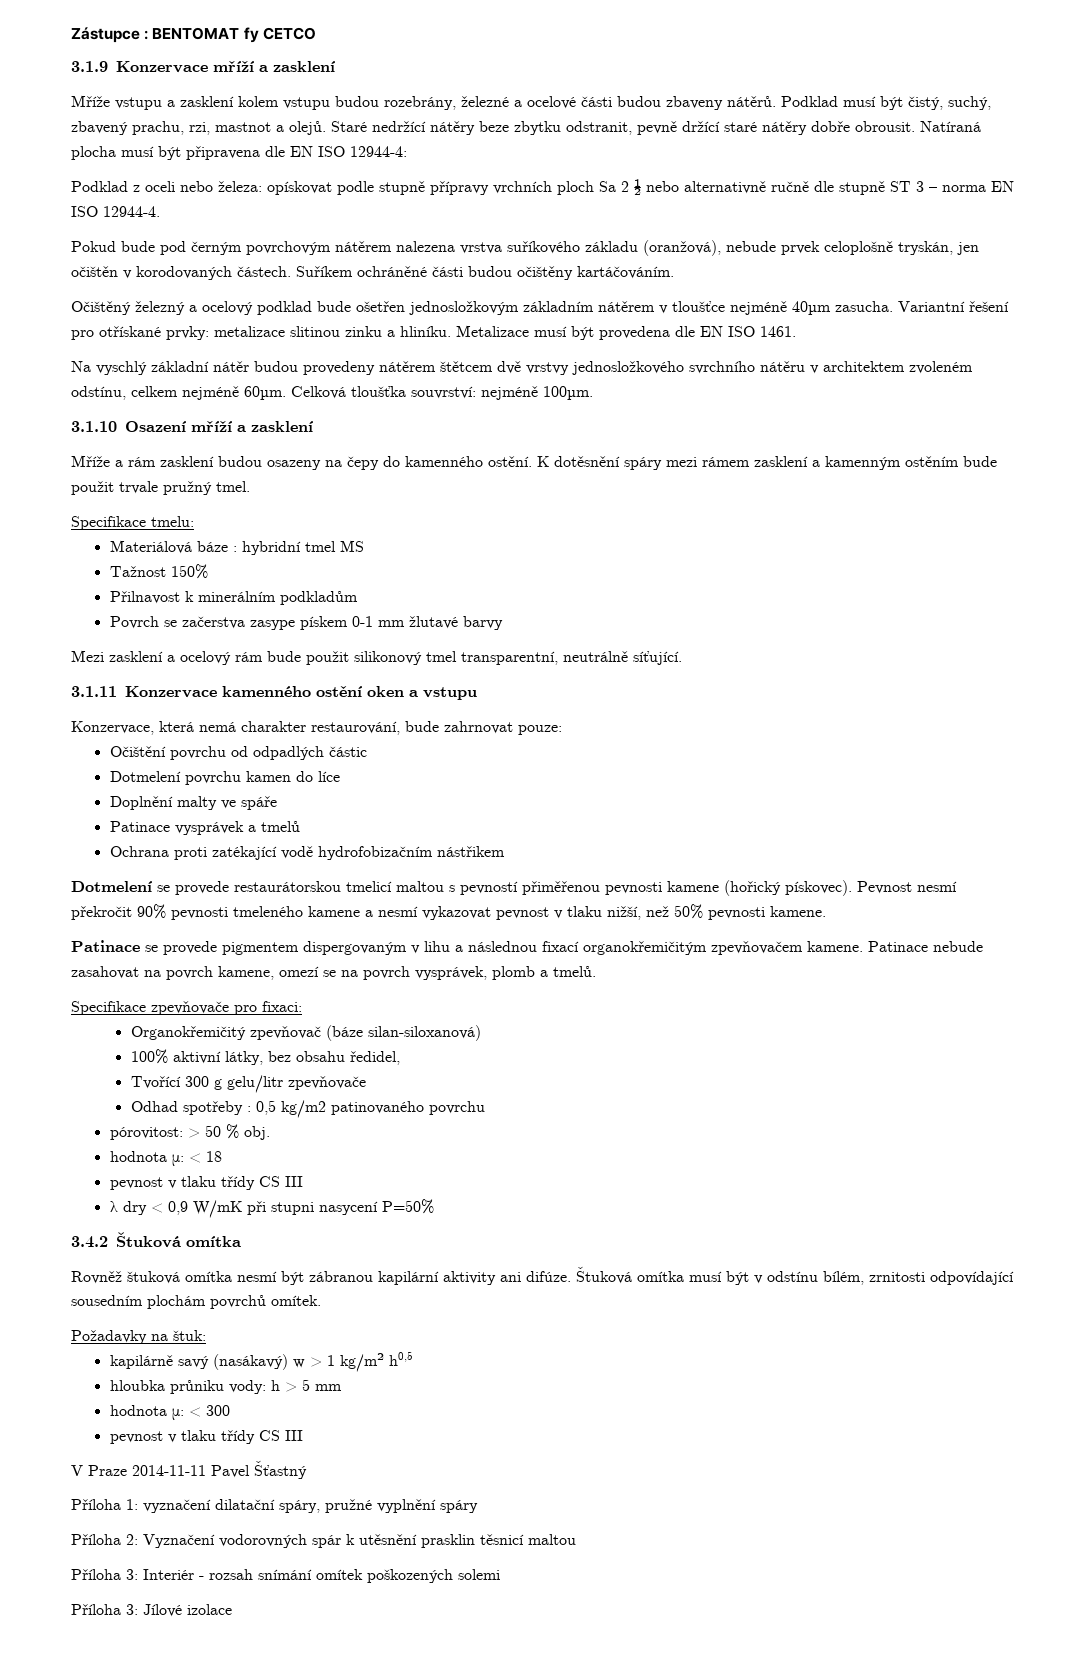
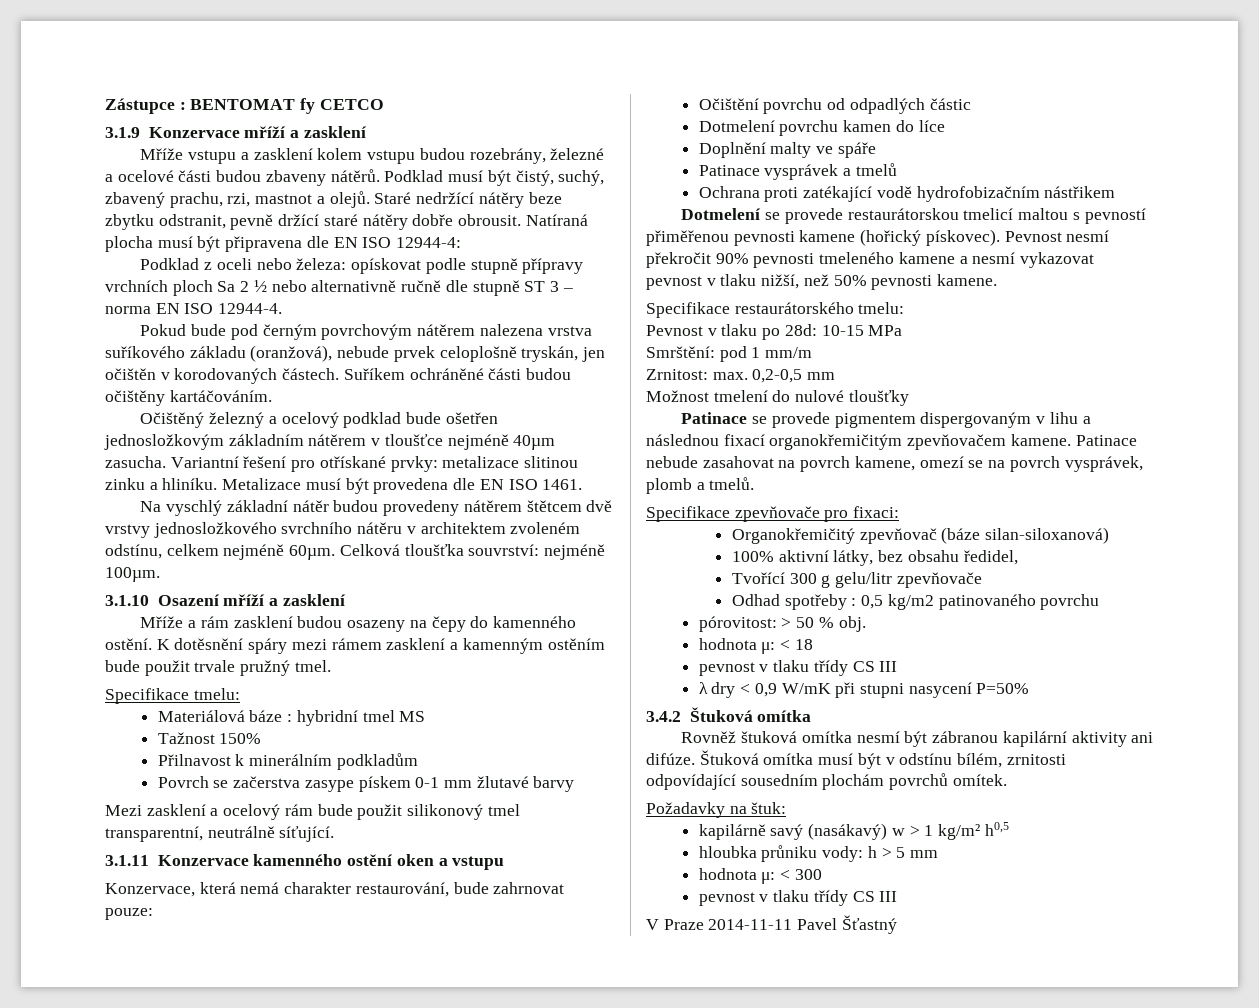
+ Specifikace restaurátorského tmelu:
+ Pevnost v tlaku po 28d: 10-15 MPa
+ Smrštění: pod 1 mm/m
+ Zrnitost: max. 0,2-0,5 mm
+ Možnost tmelení do nulové tloušťky
- Příloha 1: vyznačení dilatační spáry, pružné vyplnění spáry
- Příloha 2: Vyznačení vodorovných spár k utěsnění prasklin těsnicí maltou
- Příloha 3: Interiér - rozsah snímání omítek poškozených solemi
- Příloha 3: Jílové izolace

